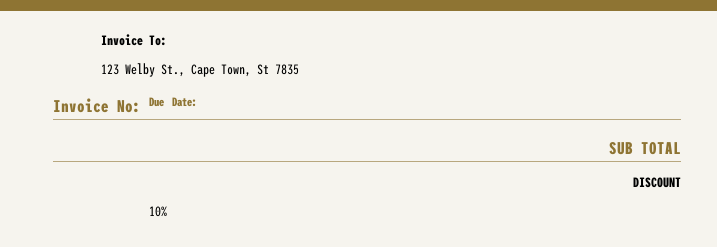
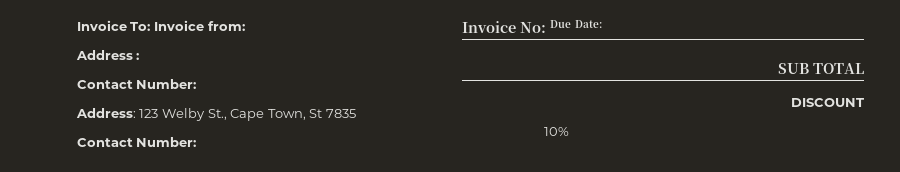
- Invoice To:
- 123 Welby St., Cape Town, St 7835
+ Invoice To: Invoice from:
+ Address :
+ Contact Number:
+ Address: 123 Welby St., Cape Town, St 7835
+ Contact Number:

